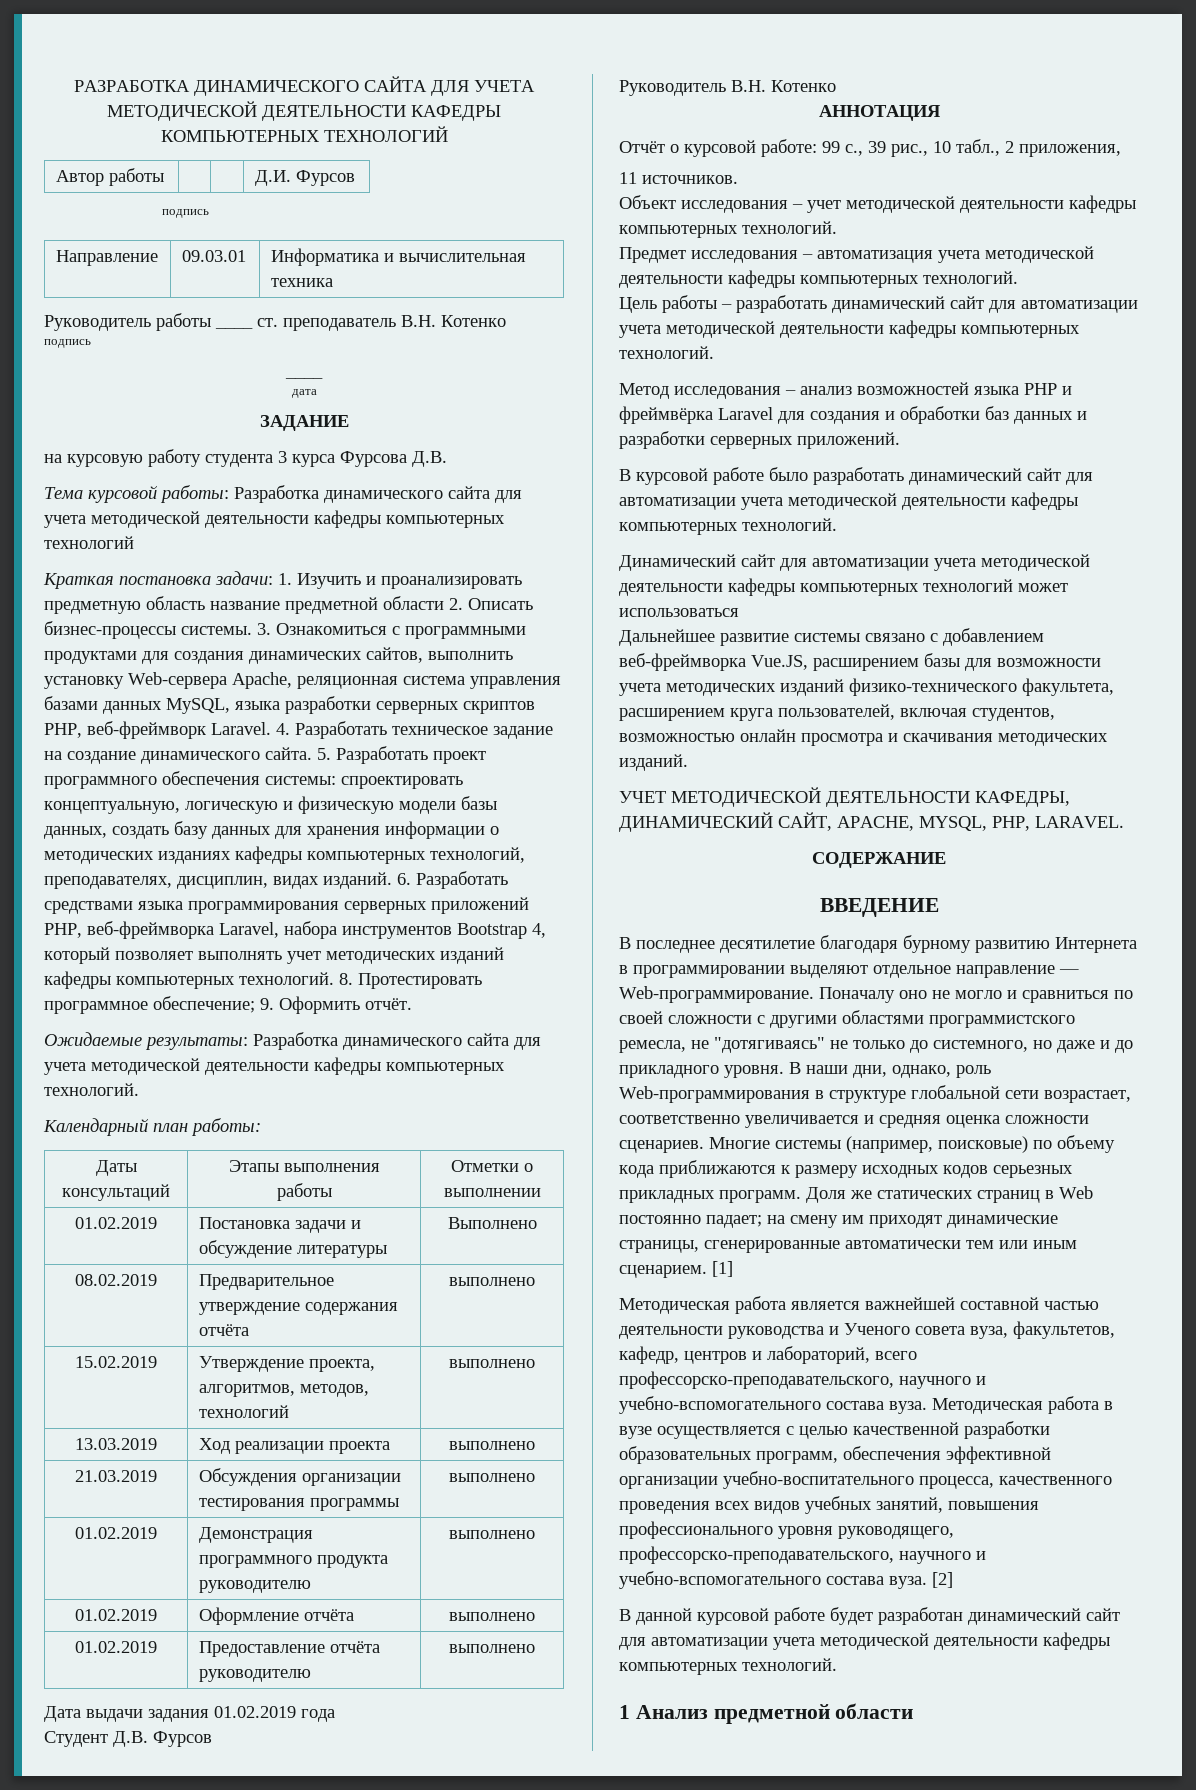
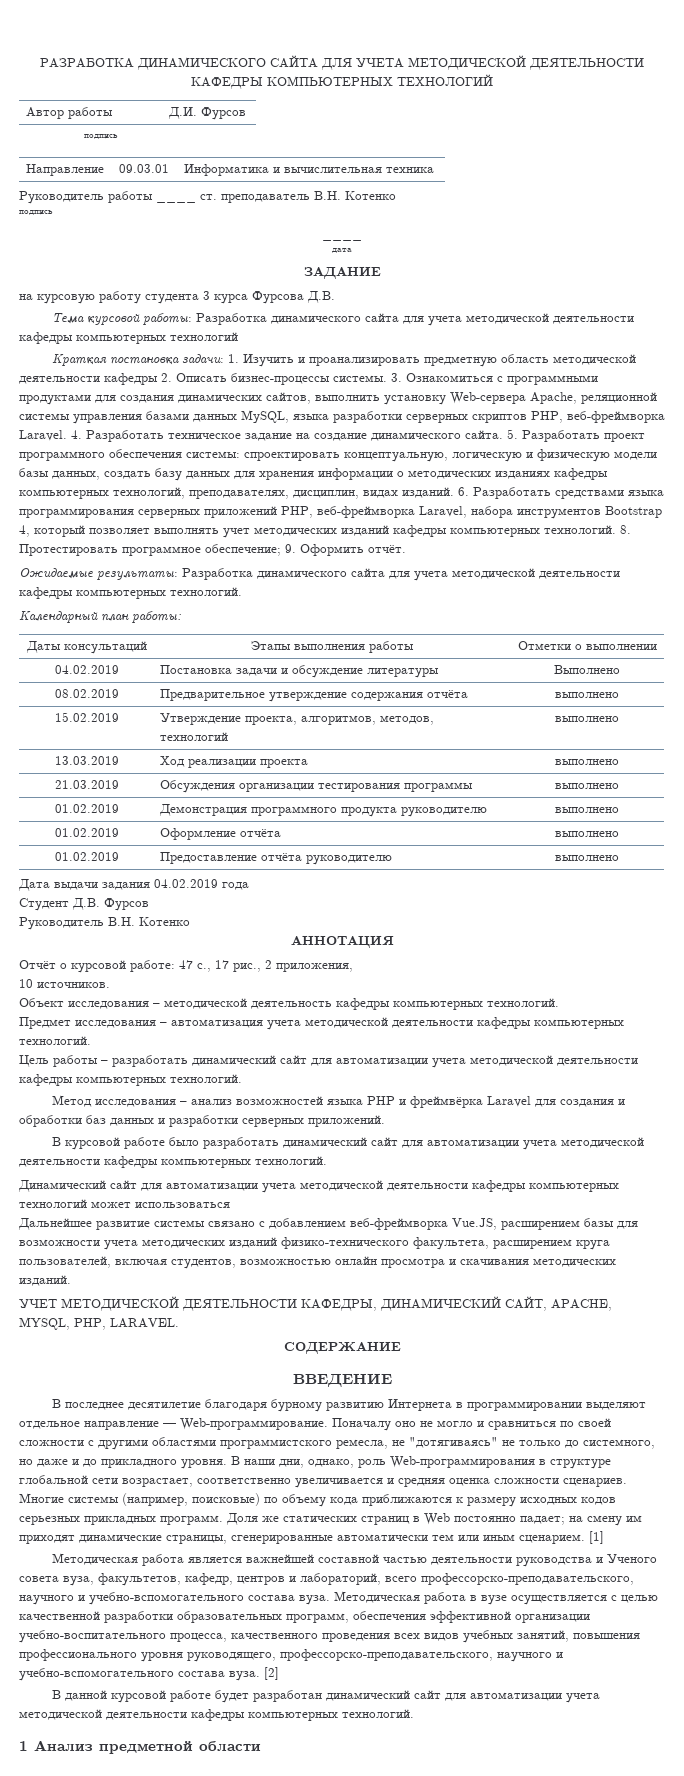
- Краткая постановка задачи: 1. Изучить и проанализировать предметную область название предметной области 2. Описать бизнес-процессы системы.
+ Краткая постановка задачи: 1. Изучить и проанализировать предметную область методической деятельности кафедры 2. Описать бизнес-процессы системы.
- 3. Ознакомиться с программными продуктами для создания динамических сайтов, выполнить установку Web-сервера Apache, реляционная система управления базами данных MySQL, языка разработки серверных скриптов PHP, веб-фреймворк Laravel.
+ 3. Ознакомиться с программными продуктами для создания динамических сайтов, выполнить установку Web-сервера Apache, реляционной системы управления базами данных MySQL, языка разработки серверных скриптов PHP, веб-фреймворка Laravel.
- 01.02.2019 | Постановка задачи и обсуждение литературы | Выполнено
+ 04.02.2019 | Постановка задачи и обсуждение литературы | Выполнено
- Дата выдачи задания 01.02.2019 года
+ Дата выдачи задания 04.02.2019 года
- Отчёт о курсовой работе: 99 с., 39 рис., 10 табл., 2 приложения,
+ Отчёт о курсовой работе: 47 с., 17 рис., 2 приложения,
- 11 источников.
+ 10 источников.
- Объект исследования – учет методической деятельности кафедры компьютерных технологий.
+ Объект исследования – методической деятельность кафедры компьютерных технологий.

